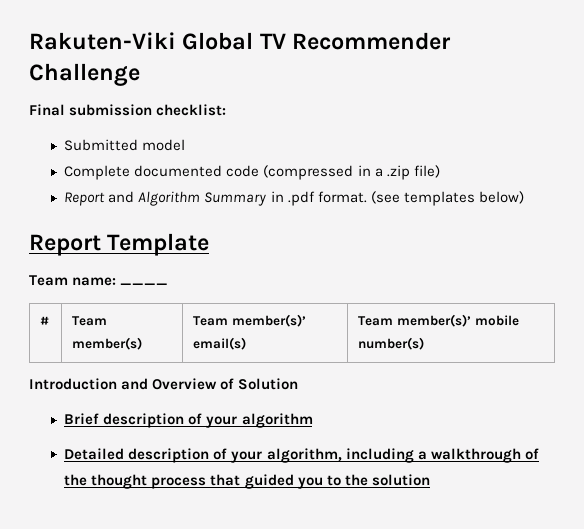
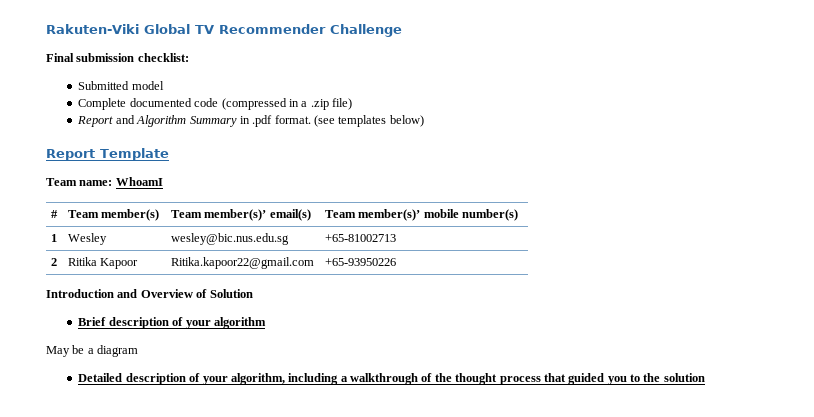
- Team name: ____
+ Team name: WhoamI
+ 1 | Wesley | wesley@bic.nus.edu.sg | +65-81002713
+ 2 | Ritika Kapoor | Ritika.kapoor22@gmail.com | +65-93950226
+ May be a diagram

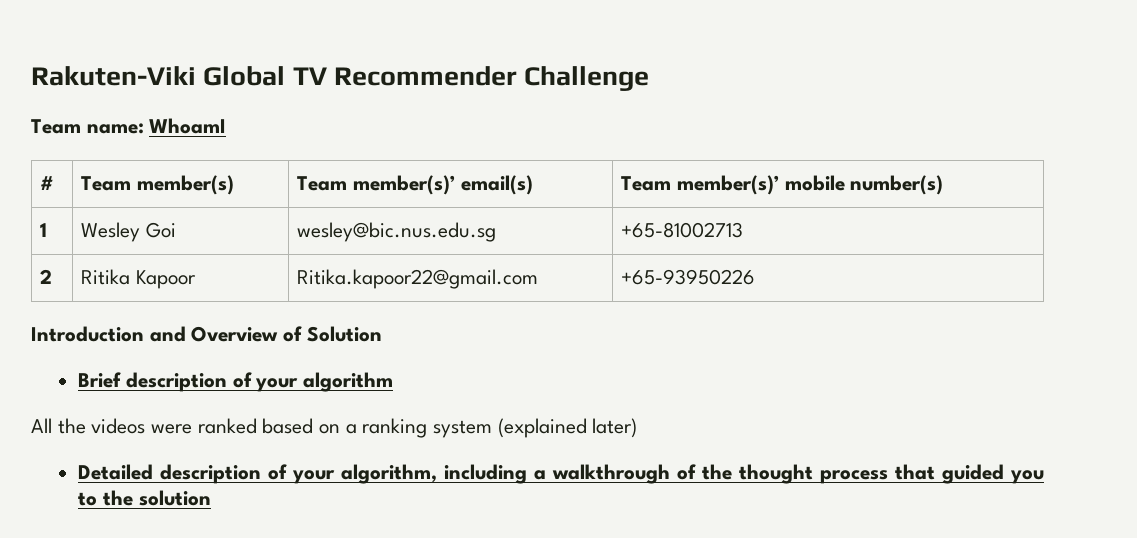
- Final submission checklist:
- Submitted model
- Complete documented code (compressed in a .zip file)
- Report and Algorithm Summary in .pdf format. (see templates below)
- Report Template
- 1 | Wesley | wesley@bic.nus.edu.sg | +65-81002713
+ 1 | Wesley Goi | wesley@bic.nus.edu.sg | +65-81002713
- May be a diagram
+ All the videos were ranked based on a ranking system (explained later)

